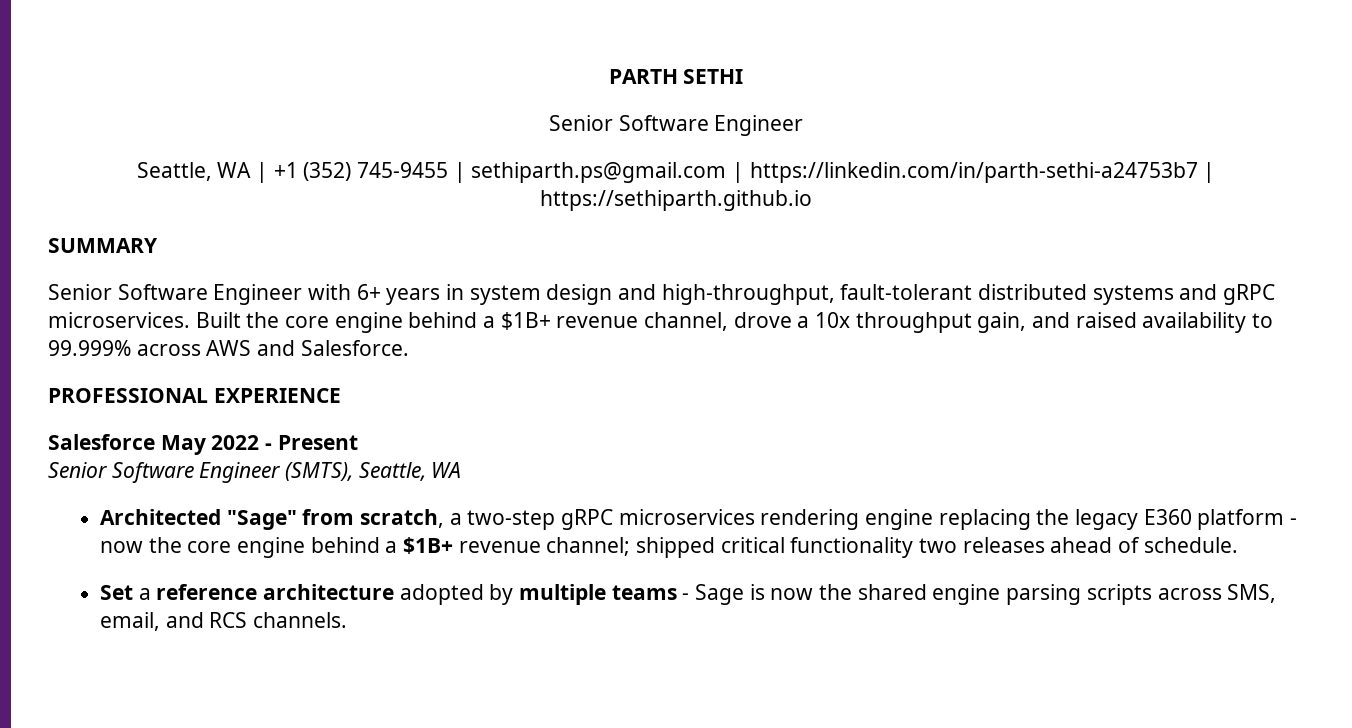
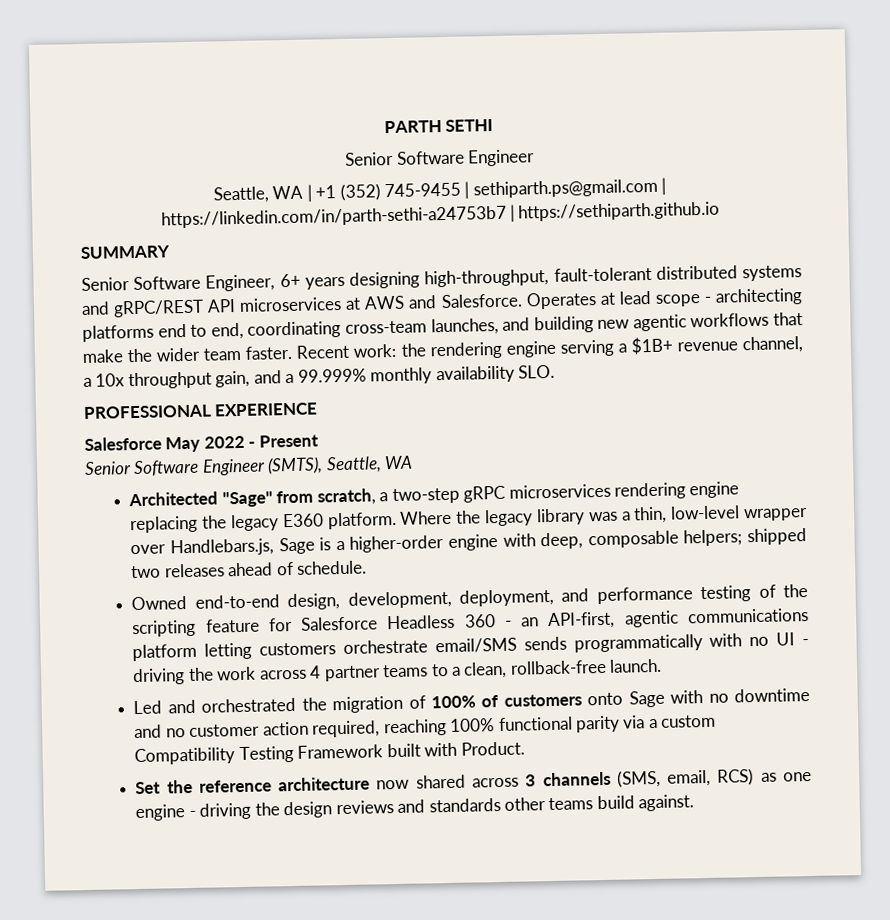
- Senior Software Engineer with 6+ years in system design and high-throughput, fault-tolerant distributed systems and gRPC microservices. Built the core engine behind a $1B+ revenue channel, drove a 10x throughput gain, and raised availability to 99.999% across AWS and Salesforce.
+ Senior Software Engineer, 6+ years designing high-throughput, fault-tolerant distributed systems and gRPC/REST API microservices at AWS and Salesforce. Operates at lead scope - architecting platforms end to end, coordinating cross-team launches, and building new agentic workflows that make the wider team faster. Recent work: the rendering engine serving a $1B+ revenue channel, a 10x throughput gain, and a 99.999% monthly availability SLO.
- Architected "Sage" from scratch, a two-step gRPC microservices rendering engine replacing the legacy E360 platform - now the core engine behind a $1B+ revenue channel; shipped critical functionality two releases ahead of schedule.
+ Architected "Sage" from scratch, a two-step gRPC microservices rendering engine replacing the legacy E360 platform. Where the legacy library was a thin, low-level wrapper over Handlebars.js, Sage is a higher-order engine with deep, composable helpers; shipped two releases ahead of schedule.
+ Owned end-to-end design, development, deployment, and performance testing of the scripting feature for Salesforce Headless 360 - an API-first, agentic communications platform letting customers orchestrate email/SMS sends programmatically with no UI - driving the work across 4 partner teams to a clean, rollback-free launch.
+ Led and orchestrated the migration of 100% of customers onto Sage with no downtime and no customer action required, reaching 100% functional parity via a custom Compatibility Testing Framework built with Product.
- Set a reference architecture adopted by multiple teams - Sage is now the shared engine parsing scripts across SMS, email, and RCS channels.
+ Set the reference architecture now shared across 3 channels (SMS, email, RCS) as one engine - driving the design reviews and standards other teams build against.

